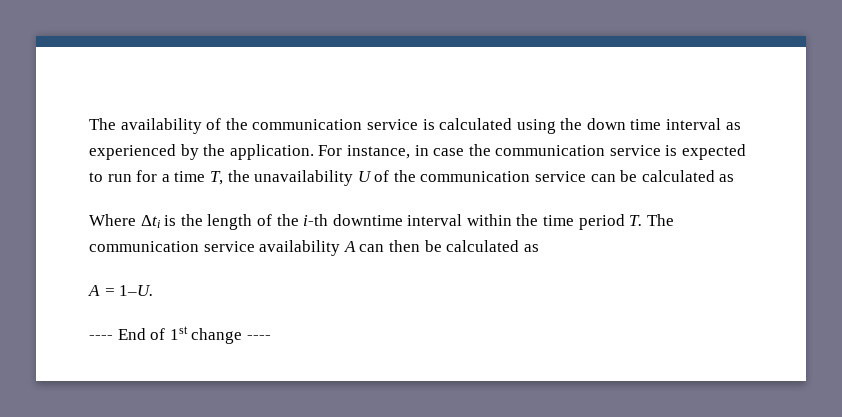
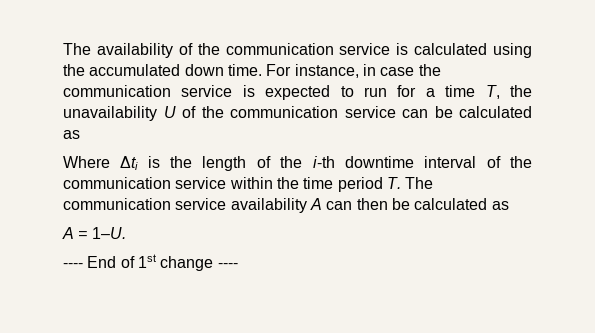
- The availability of the communication service is calculated using the down time interval as experienced by the application.
+ The availability of the communication service is calculated using the accumulated down time.
- Where Δti is the length of the i-th downtime interval within the time period T. The communication service availability A can then be calculated as
+ Where Δti is the length of the i-th downtime interval of the communication service within the time period T. The communication service availability A can then be calculated as

